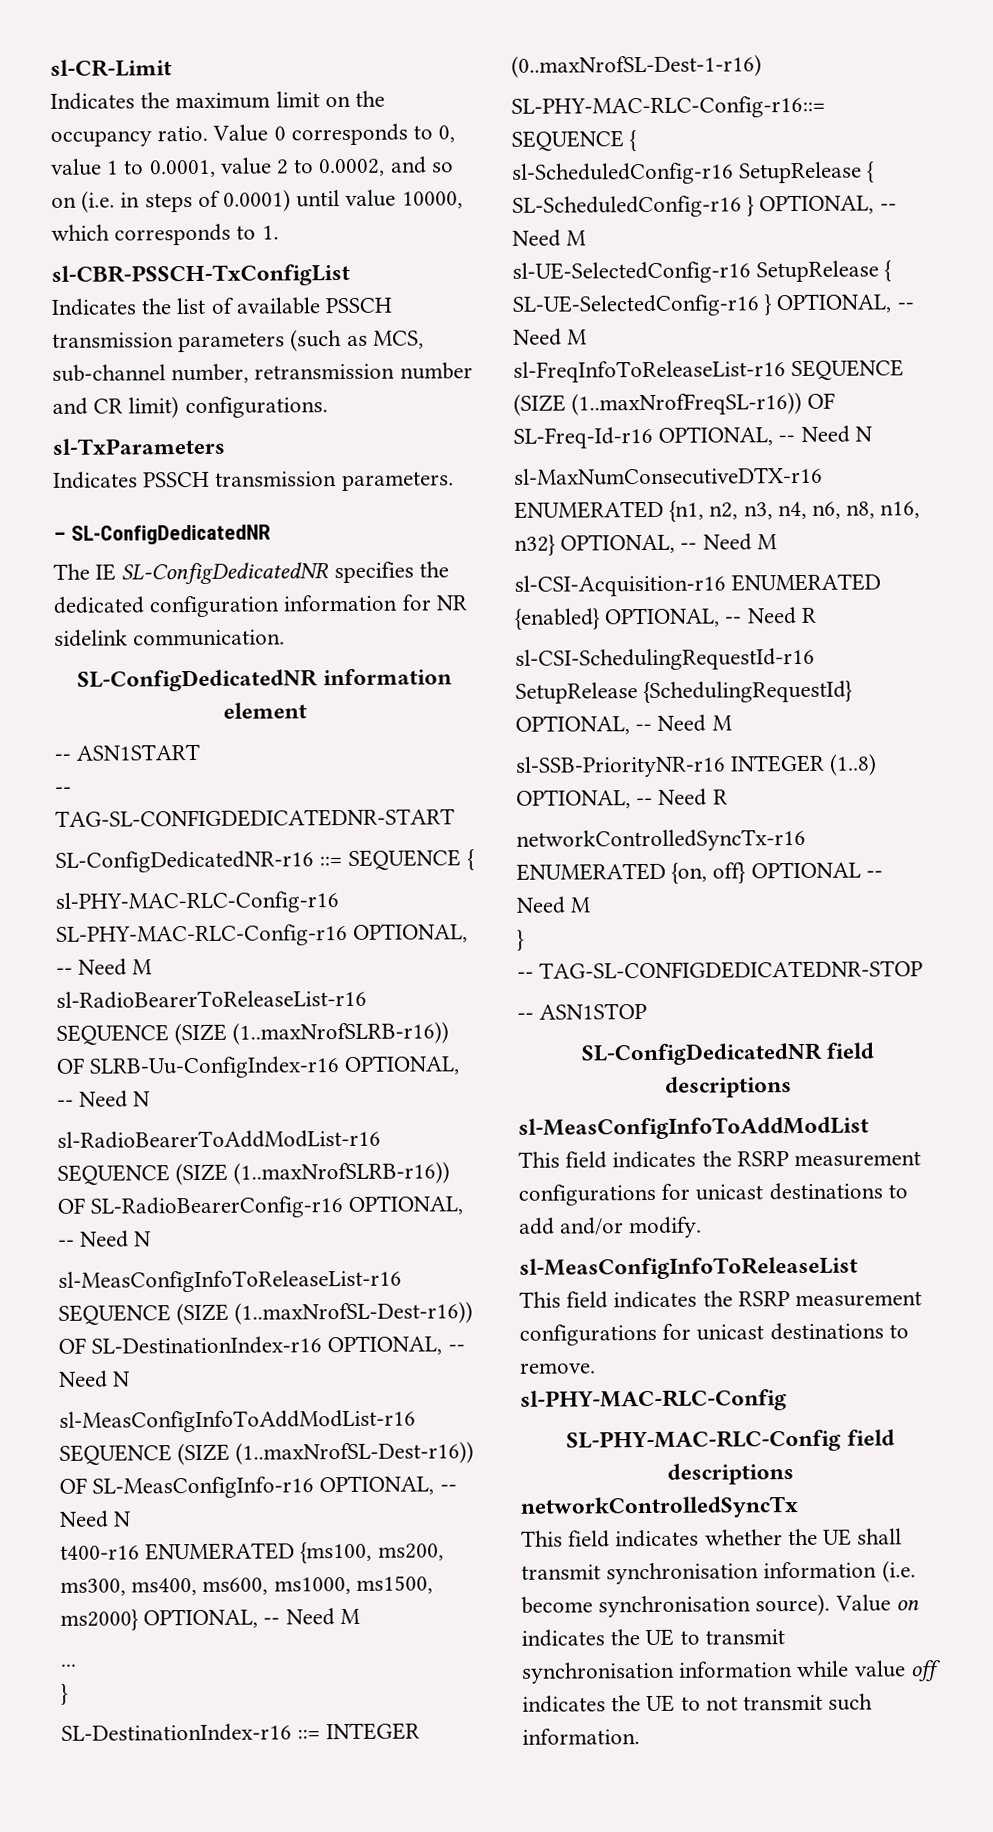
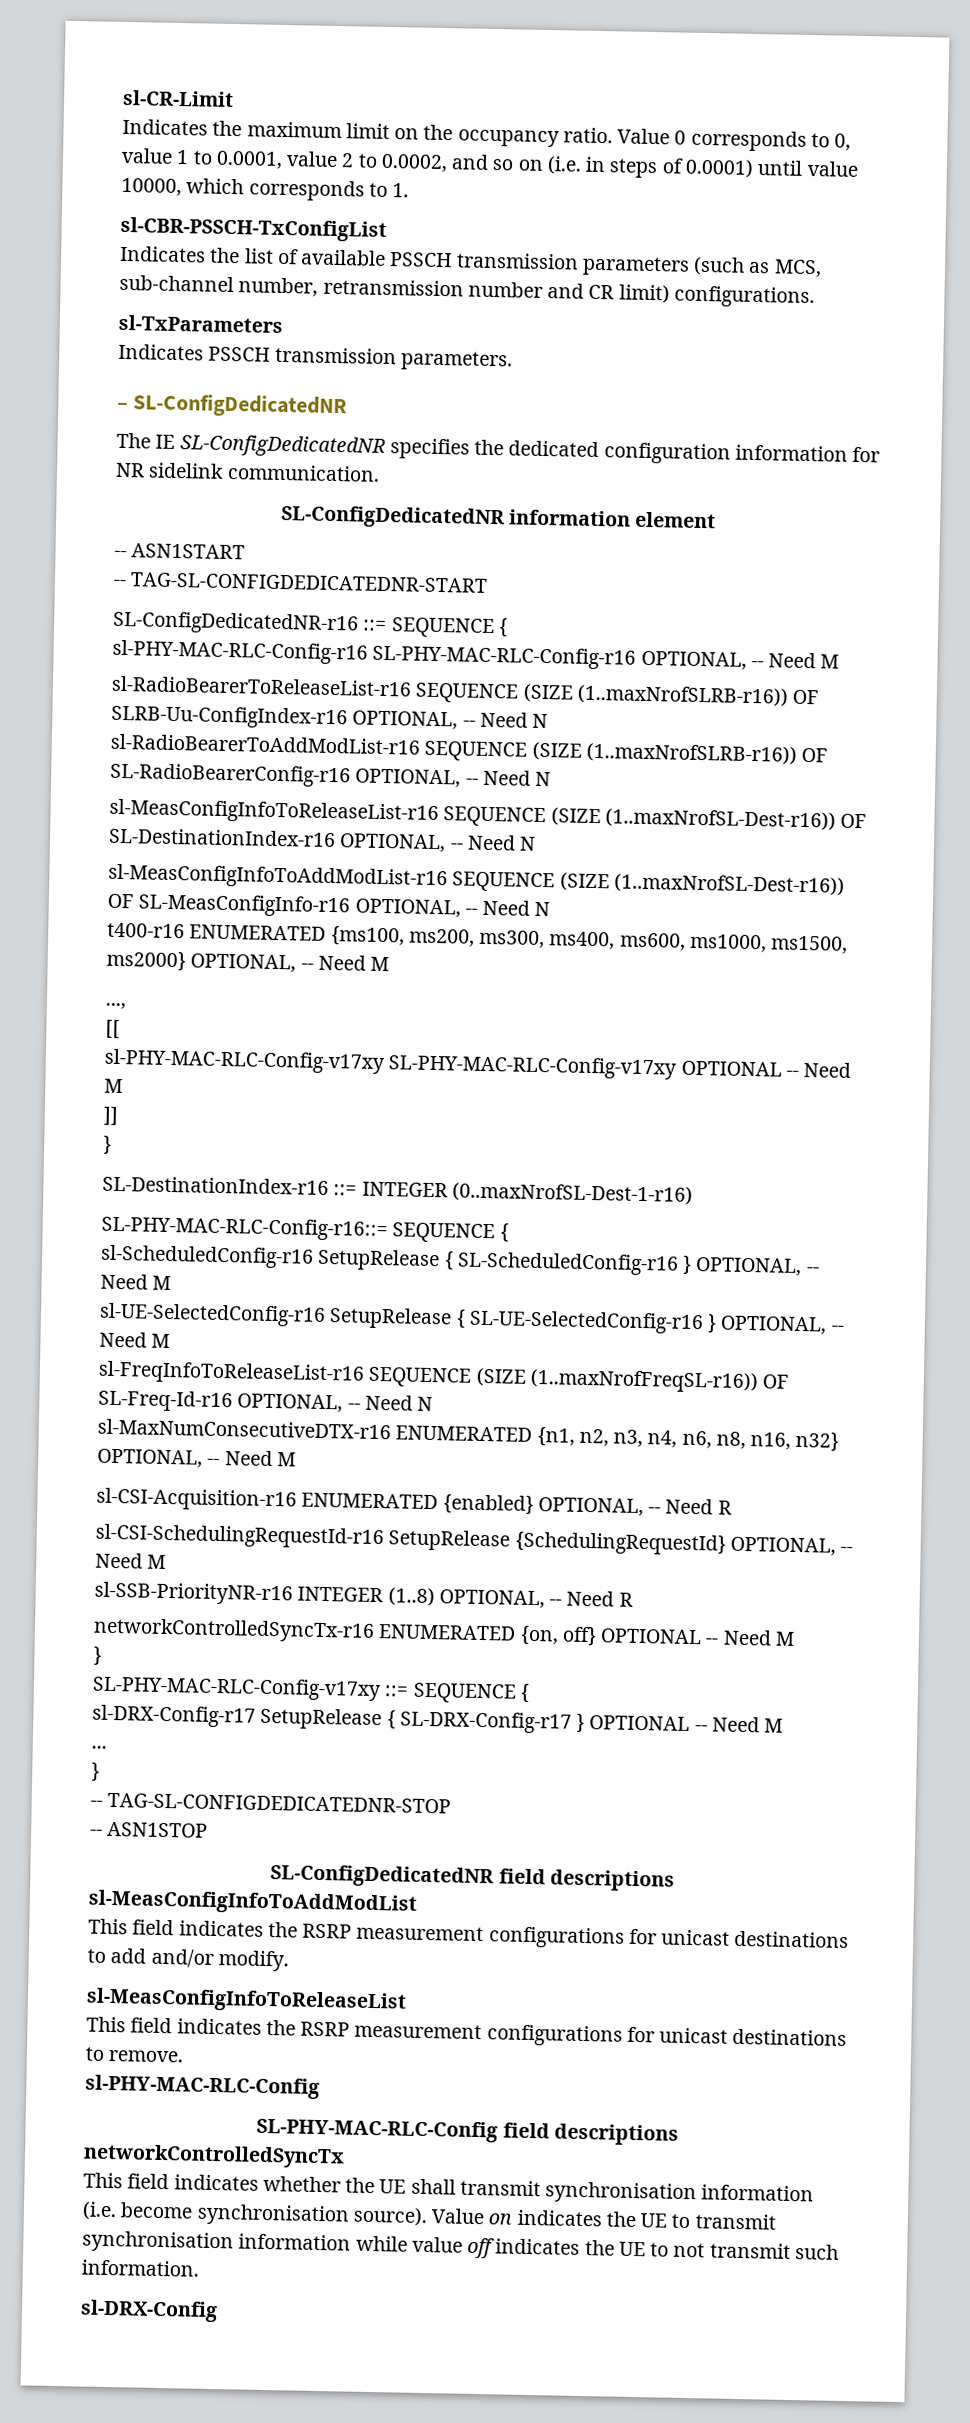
- ...
+ ...,
+ [[
+ sl-PHY-MAC-RLC-Config-v17xy SL-PHY-MAC-RLC-Config-v17xy OPTIONAL -- Need M
+ ]]
+ SL-PHY-MAC-RLC-Config-v17xy ::= SEQUENCE {
+ sl-DRX-Config-r17 SetupRelease { SL-DRX-Config-r17 } OPTIONAL -- Need M
+ ...
+ }
+ sl-DRX-Config

